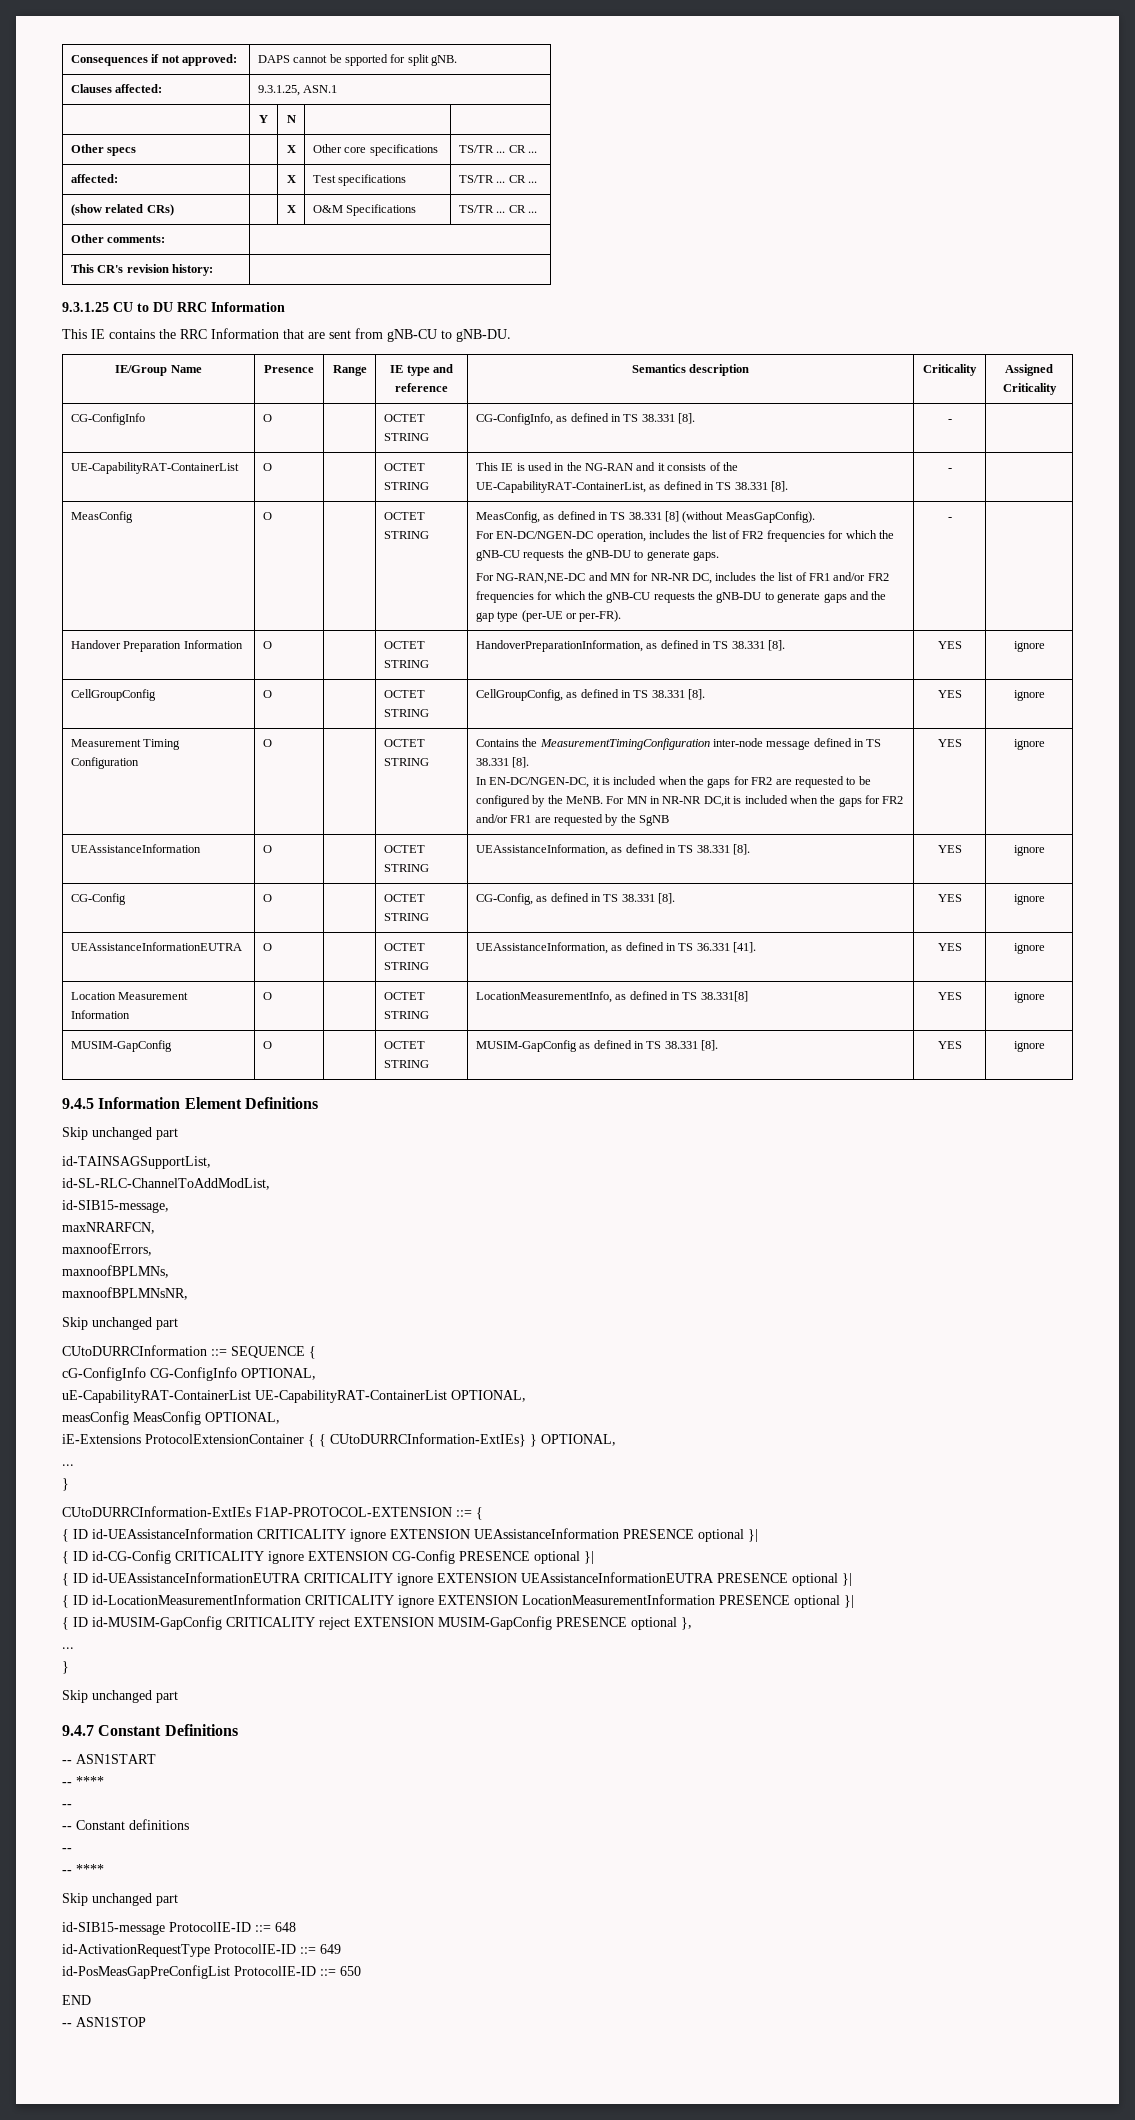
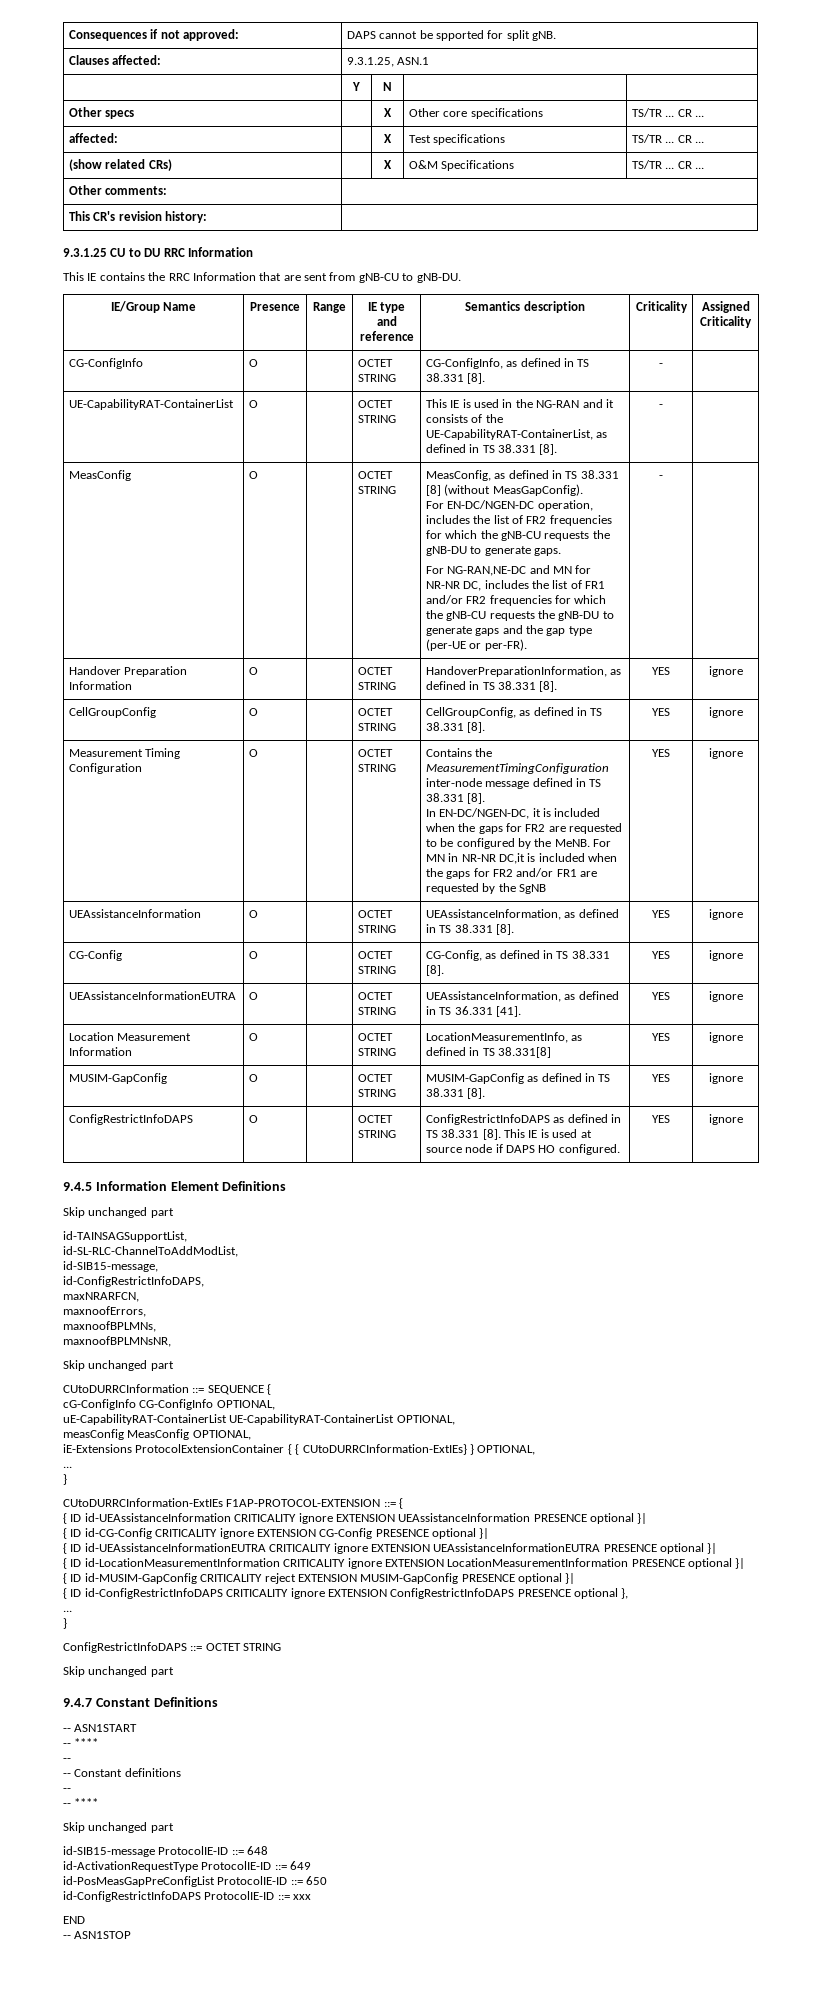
+ ConfigRestrictInfoDAPS | O | | OCTET STRING | ConfigRestrictInfoDAPS as defined in TS 38.331 [8]. This IE is used at source node if DAPS HO configured. | YES | ignore
+ id-ConfigRestrictInfoDAPS,
- { ID id-MUSIM-GapConfig CRITICALITY reject EXTENSION MUSIM-GapConfig PRESENCE optional },
+ { ID id-MUSIM-GapConfig CRITICALITY reject EXTENSION MUSIM-GapConfig PRESENCE optional }|
+ { ID id-ConfigRestrictInfoDAPS CRITICALITY ignore EXTENSION ConfigRestrictInfoDAPS PRESENCE optional },
+ ConfigRestrictInfoDAPS ::= OCTET STRING
+ id-ConfigRestrictInfoDAPS ProtocolIE-ID ::= xxx

